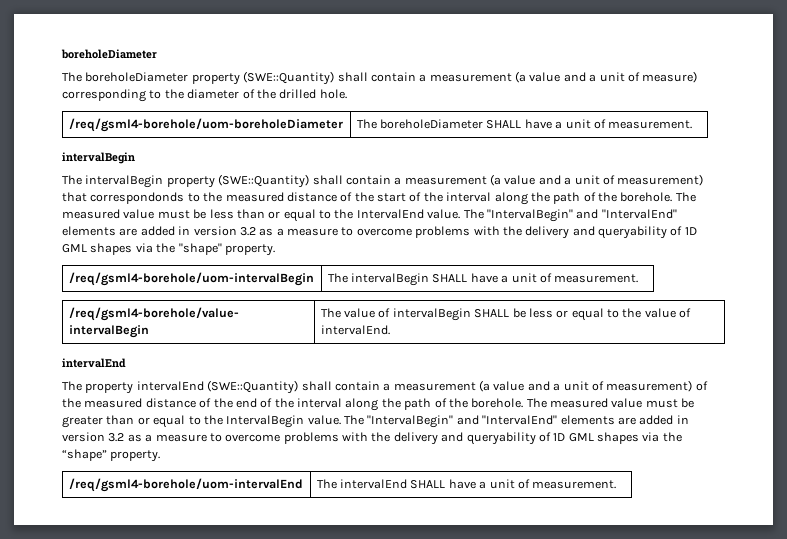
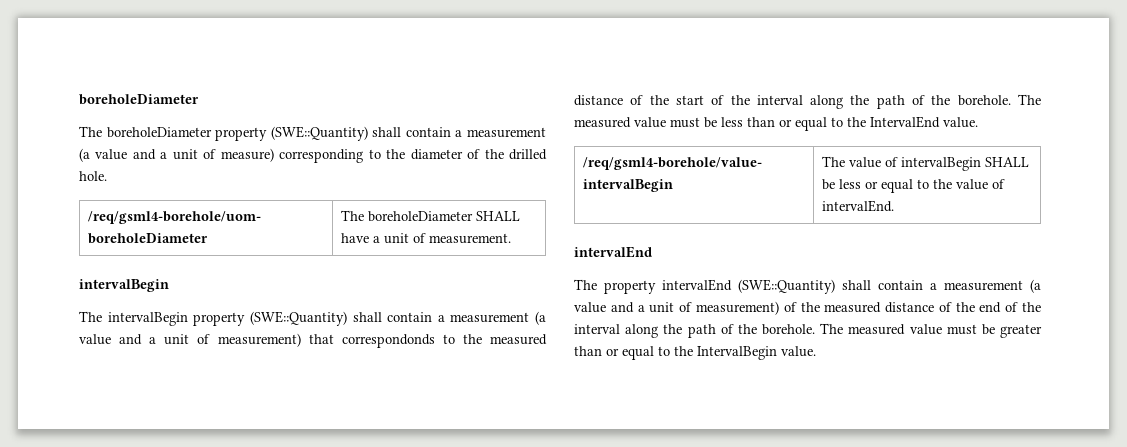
- The measured value must be less than or equal to the IntervalEnd value. The "IntervalBegin" and "IntervalEnd" elements are added in version 3.2 as a measure to overcome problems with the delivery and queryability of 1D GML shapes via the "shape" property.
- /req/gsml4-borehole/uom-intervalBegin | The intervalBegin SHALL have a unit of measurement.
+ The measured value must be less than or equal to the IntervalEnd value.
- The measured value must be greater than or equal to the IntervalBegin value. The "IntervalBegin" and "IntervalEnd" elements are added in version 3.2 as a measure to overcome problems with the delivery and queryability of 1D GML shapes via the “shape” property.
- /req/gsml4-borehole/uom-intervalEnd | The intervalEnd SHALL have a unit of measurement.
+ The measured value must be greater than or equal to the IntervalBegin value.

